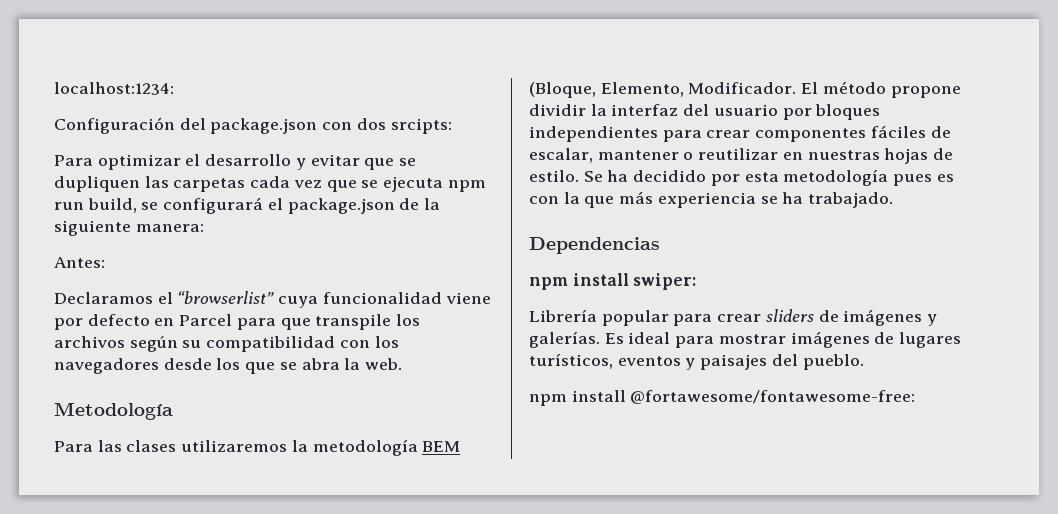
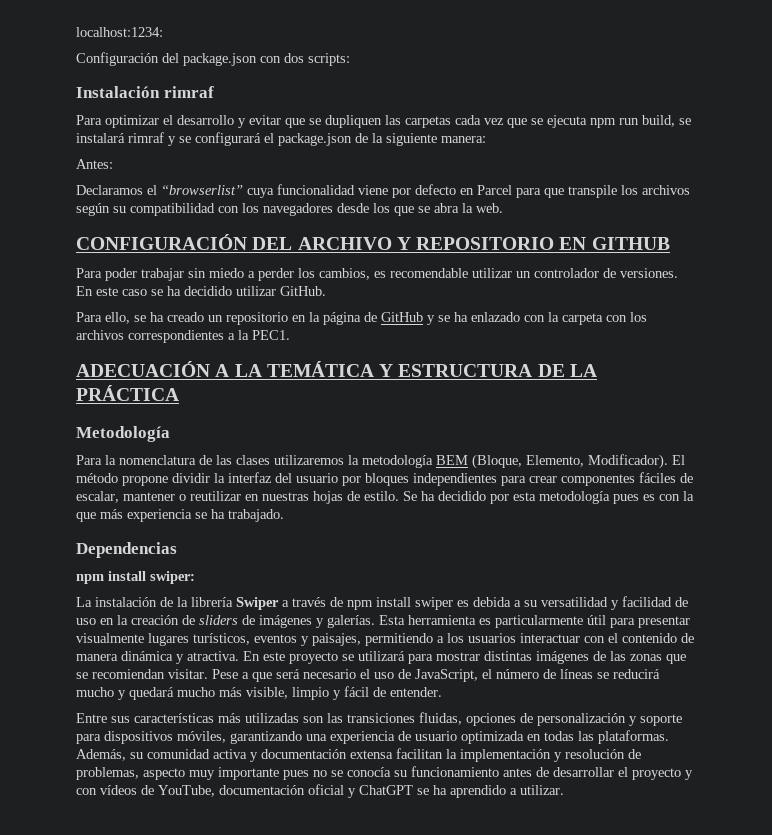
- Configuración del package.json con dos srcipts:
+ Configuración del package.json con dos scripts:
+ Instalación rimraf
- Para optimizar el desarrollo y evitar que se dupliquen las carpetas cada vez que se ejecuta npm run build, se configurará el package.json de la siguiente manera:
+ Para optimizar el desarrollo y evitar que se dupliquen las carpetas cada vez que se ejecuta npm run build, se instalará rimraf y se configurará el package.json de la siguiente manera:
+ CONFIGURACIÓN DEL ARCHIVO Y REPOSITORIO EN GITHUB
+ Para poder trabajar sin miedo a perder los cambios, es recomendable utilizar un controlador de versiones. En este caso se ha decidido utilizar GitHub.
+ Para ello, se ha creado un repositorio en la página de GitHub y se ha enlazado con la carpeta con los archivos correspondientes a la PEC1.
+ ADECUACIÓN A LA TEMÁTICA Y ESTRUCTURA DE LA PRÁCTICA
- Para las clases utilizaremos la metodología BEM (Bloque, Elemento, Modificador.
+ Para la nomenclatura de las clases utilizaremos la metodología BEM (Bloque, Elemento, Modificador).
- Librería popular para crear sliders de imágenes y galerías.
+ La instalación de la librería Swiper a través de npm install swiper es debida a su versatilidad y facilidad de uso en la creación de sliders de imágenes y galerías.
- Es ideal para mostrar imágenes de lugares turísticos, eventos y paisajes del pueblo.
- npm install @fortawesome/fontawesome-free:
+ Esta herramienta es particularmente útil para presentar visualmente lugares turísticos, eventos y paisajes, permitiendo a los usuarios interactuar con el contenido de manera dinámica y atractiva. En este proyecto se utilizará para mostrar distintas imágenes de las zonas que se recomiendan visitar. Pese a que será necesario el uso de JavaScript, el número de líneas se reducirá mucho y quedará mucho más visible, limpio y fácil de entender.
+ Entre sus características más utilizadas son las transiciones fluidas, opciones de personalización y soporte para dispositivos móviles, garantizando una experiencia de usuario optimizada en todas las plataformas. Además, su comunidad activa y documentación extensa facilitan la implementación y resolución de problemas, aspecto muy importante pues no se conocía su funcionamiento antes de desarrollar el proyecto y con vídeos de YouTube, documentación oficial y ChatGPT se ha aprendido a utilizar.

